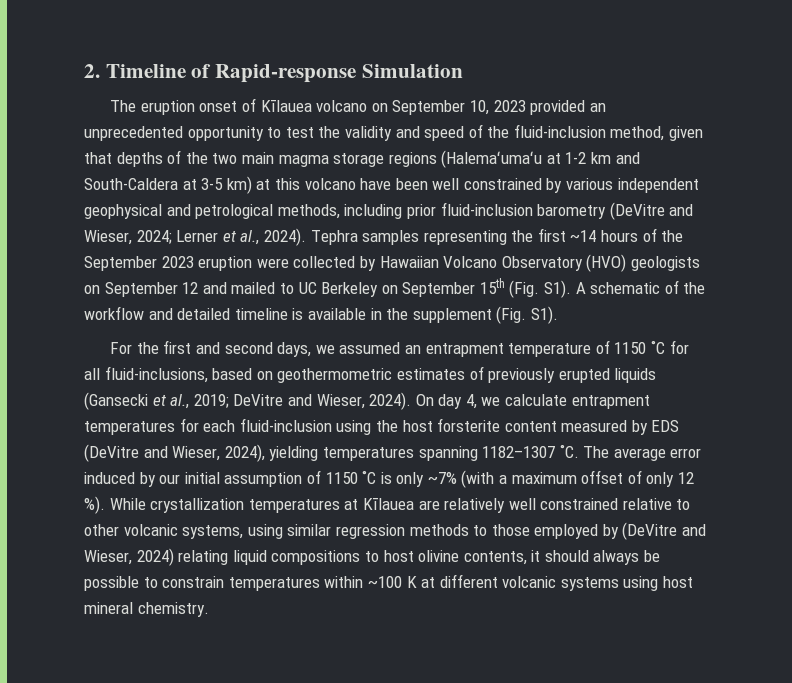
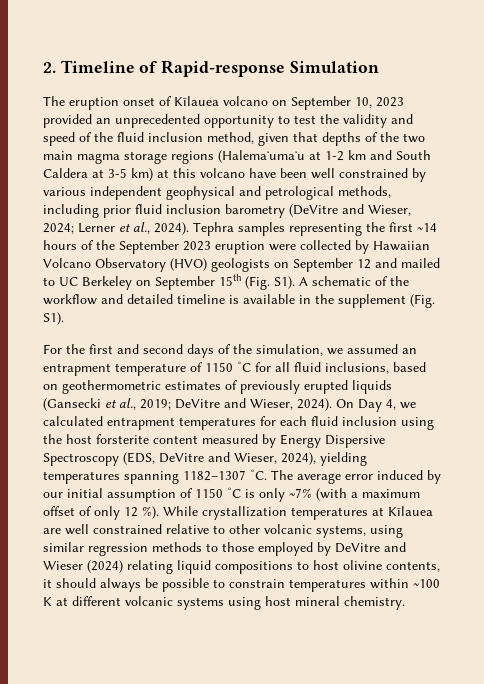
- The eruption onset of Kīlauea volcano on September 10, 2023 provided an unprecedented opportunity to test the validity and speed of the fluid-inclusion method, given that depths of the two main magma storage regions (Halemaʻumaʻu at 1-2 km and South-Caldera at 3-5 km) at this volcano have been well constrained by various independent geophysical and petrological methods, including prior fluid-inclusion barometry (DeVitre and Wieser, 2024;
+ The eruption onset of Kīlauea volcano on September 10, 2023 provided an unprecedented opportunity to test the validity and speed of the fluid inclusion method, given that depths of the two main magma storage regions (Halemaʻumaʻu at 1-2 km and South Caldera at 3-5 km) at this volcano have been well constrained by various independent geophysical and petrological methods, including prior fluid inclusion barometry (DeVitre and Wieser, 2024;
- For the first and second days, we assumed an entrapment temperature of 1150 ˚C for all fluid-inclusions, based on geothermometric estimates of previously erupted liquids (Gansecki et al., 2019; DeVitre and Wieser, 2024).
+ For the first and second days of the simulation, we assumed an entrapment temperature of 1150 ˚C for all fluid inclusions, based on geothermometric estimates of previously erupted liquids (Gansecki et al., 2019; DeVitre and Wieser, 2024).
- On day 4, we calculate entrapment temperatures for each fluid-inclusion using the host forsterite content measured by EDS (DeVitre and Wieser, 2024), yielding temperatures spanning 1182–1307 ˚C.
+ On Day 4, we calculated entrapment temperatures for each fluid inclusion using the host forsterite content measured by Energy Dispersive Spectroscopy (EDS, DeVitre and Wieser, 2024), yielding temperatures spanning 1182–1307 ˚C.
- While crystallization temperatures at Kīlauea are relatively well constrained relative to other volcanic systems, using similar regression methods to those employed by (DeVitre and Wieser, 2024) relating liquid compositions to host olivine contents, it should always be possible to constrain temperatures within ~100 K at different volcanic systems using host mineral chemistry.
+ While crystallization temperatures at Kīlauea are well constrained relative to other volcanic systems, using similar regression methods to those employed by DeVitre and Wieser (2024) relating liquid compositions to host olivine contents, it should always be possible to constrain temperatures within ~100 K at different volcanic systems using host mineral chemistry.

